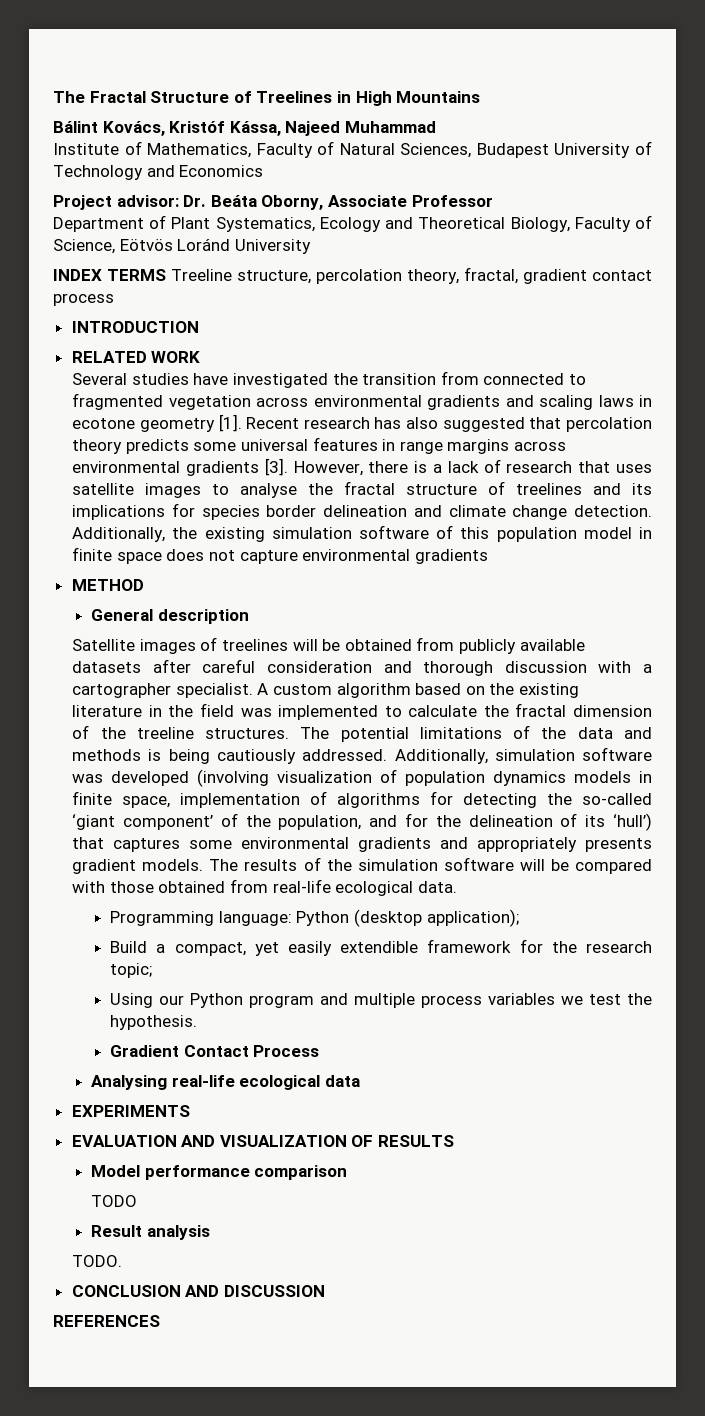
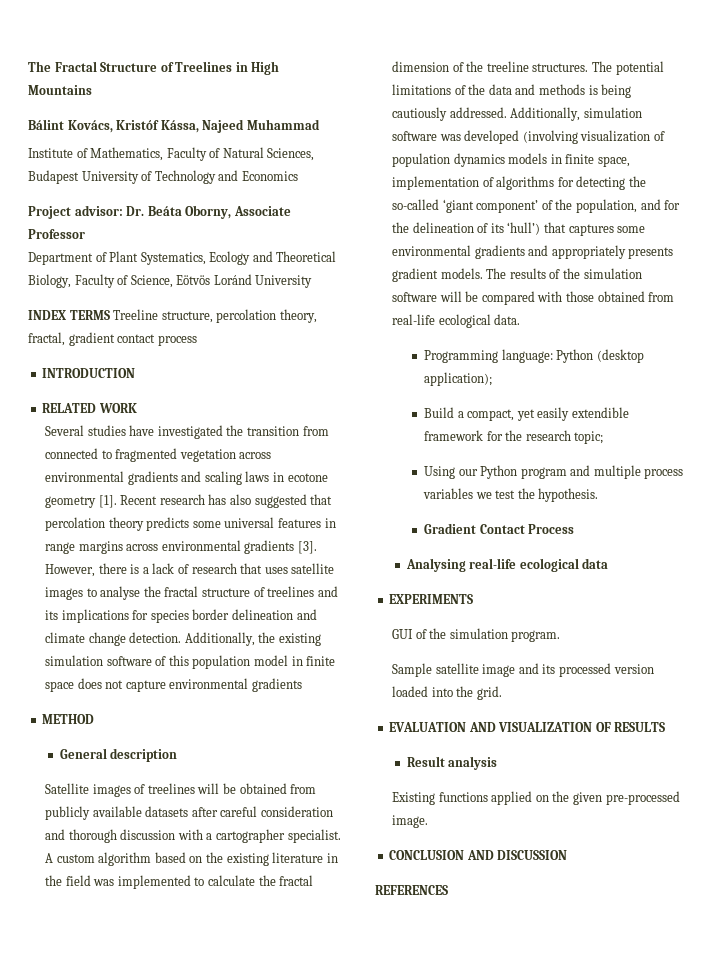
+ GUI of the simulation program.
+ Sample satellite image and its processed version loaded into the grid.
- Model performance comparison
- TODO
  Result analysis
- TODO.
+ Existing functions applied on the given pre-processed image.

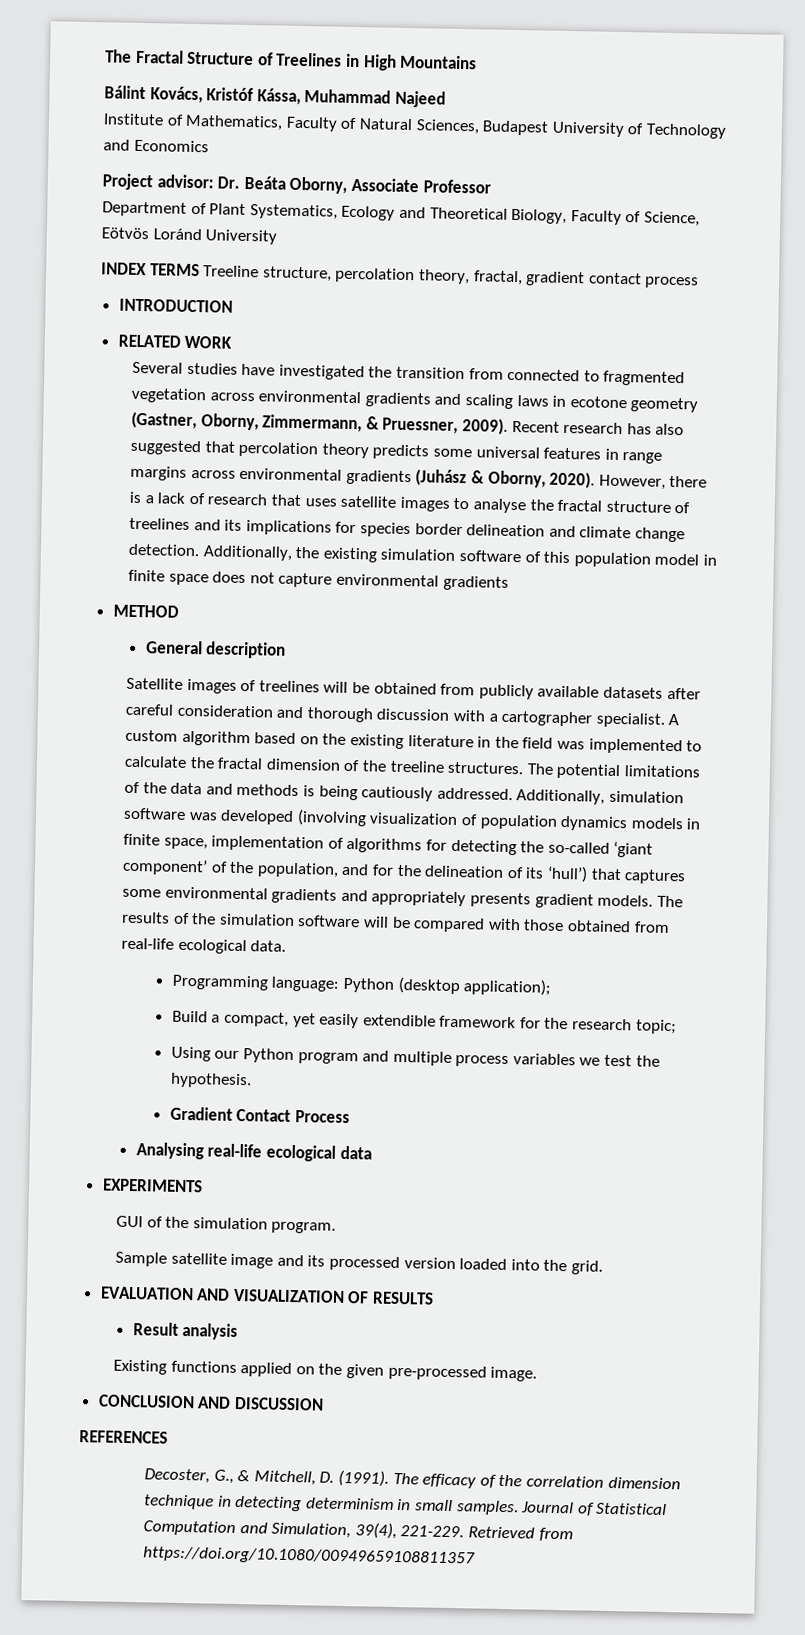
- Bálint Kovács, Kristóf Kássa, Najeed Muhammad
+ Bálint Kovács, Kristóf Kássa, Muhammad Najeed
- Several studies have investigated the transition from connected to fragmented vegetation across environmental gradients and scaling laws in ecotone geometry [1].
+ Several studies have investigated the transition from connected to fragmented vegetation across environmental gradients and scaling laws in ecotone geometry (Gastner, Oborny, Zimmermann, & Pruessner, 2009).
- Recent research has also suggested that percolation theory predicts some universal features in range margins across environmental gradients [3].
+ Recent research has also suggested that percolation theory predicts some universal features in range margins across environmental gradients (Juhász & Oborny, 2020).
+ Decoster, G., & Mitchell, D. (1991). The efficacy of the correlation dimension technique in detecting determinism in small samples. Journal of Statistical Computation and Simulation, 39(4), 221-229. Retrieved from https://doi.org/10.1080/00949659108811357

